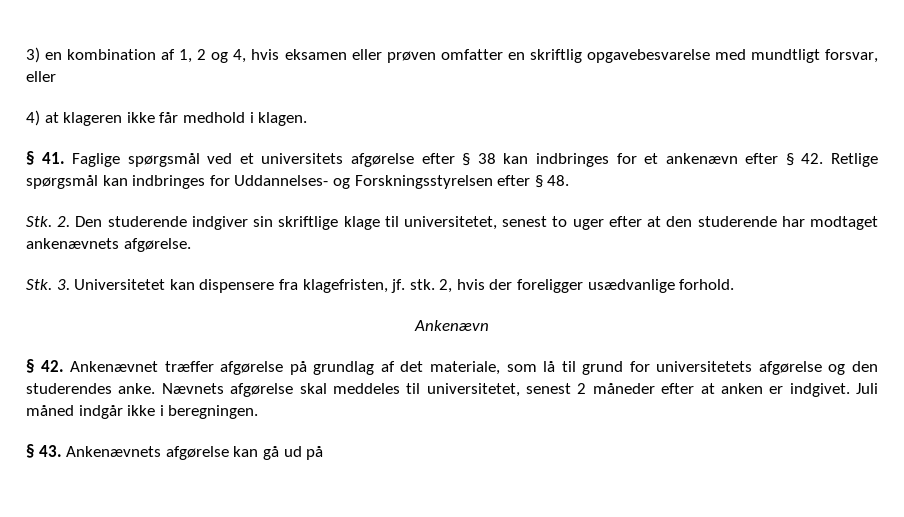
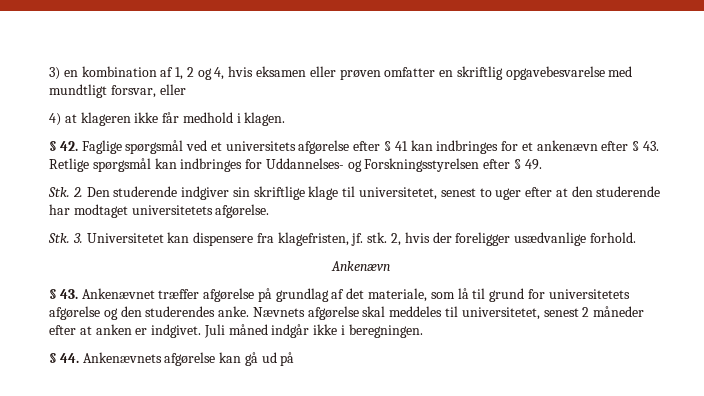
- § 41. Faglige spørgsmål ved et universitets afgørelse efter § 38 kan indbringes for et ankenævn efter § 42. Retlige spørgsmål kan indbringes for Uddannelses- og Forskningsstyrelsen efter § 48.
+ § 42. Faglige spørgsmål ved et universitets afgørelse efter § 41 kan indbringes for et ankenævn efter § 43. Retlige spørgsmål kan indbringes for Uddannelses- og Forskningsstyrelsen efter § 49.
- Stk. 2. Den studerende indgiver sin skriftlige klage til universitetet, senest to uger efter at den studerende har modtaget ankenævnets afgørelse.
+ Stk. 2. Den studerende indgiver sin skriftlige klage til universitetet, senest to uger efter at den studerende har modtaget universitetets afgørelse.
- § 42. Ankenævnet træffer afgørelse på grundlag af det materiale, som lå til grund for universitetets afgørelse og den studerendes anke.
+ § 43. Ankenævnet træffer afgørelse på grundlag af det materiale, som lå til grund for universitetets afgørelse og den studerendes anke.
- § 43. Ankenævnets afgørelse kan gå ud på
+ § 44. Ankenævnets afgørelse kan gå ud på

